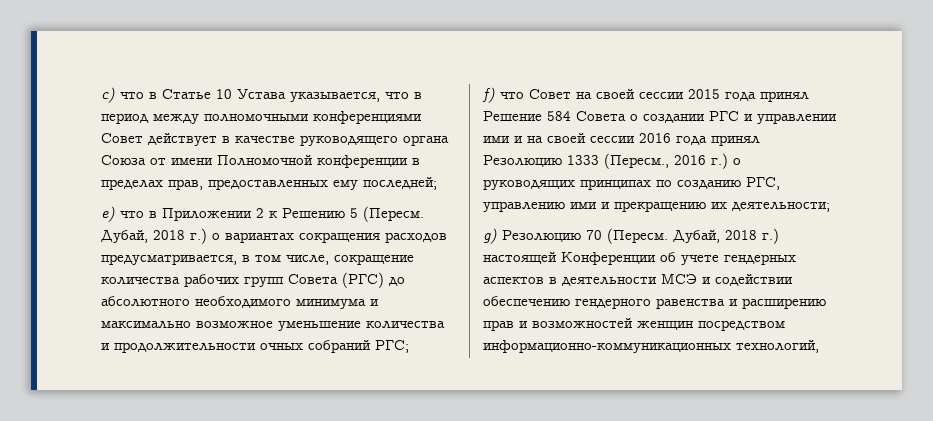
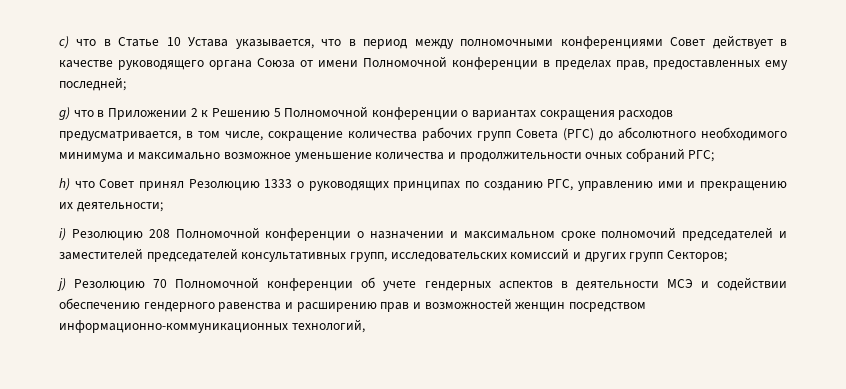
- e) что в Приложении 2 к Решению 5 (Пересм. Дубай, 2018 г.) о вариантах сокращения расходов предусматривается, в том числе, сокращение количества рабочих групп Совета (РГС) до абсолютного необходимого минимума и максимально возможное уменьшение количества и продолжительности очных собраний РГС;
+ g) что в Приложении 2 к Решению 5 Полномочной конференции о вариантах сокращения расходов предусматривается, в том числе, сокращение количества рабочих групп Совета (РГС) до абсолютного необходимого минимума и максимально возможное уменьшение количества и продолжительности очных собраний РГС;
- f) что Совет на своей сессии 2015 года принял Решение 584 Совета о создании РГС и управлении ими и на своей сессии 2016 года принял Резолюцию 1333 (Пересм., 2016 г.) о руководящих принципах по созданию РГС, управлению ими и прекращению их деятельности;
+ h) что Совет принял Резолюцию 1333 о руководящих принципах по созданию РГС, управлению ими и прекращению их деятельности;
- g) Резолюцию 70 (Пересм. Дубай, 2018 г.) настоящей Конференции об учете гендерных аспектов в деятельности МСЭ и содействии обеспечению гендерного равенства и расширению прав и возможностей женщин посредством информационно-коммуникационных технологий,
+ i) Резолюцию 208 Полномочной конференции о назначении и максимальном сроке полномочий председателей и заместителей председателей консультативных групп, исследовательских комиссий и других групп Секторов;
+ j) Резолюцию 70 Полномочной конференции об учете гендерных аспектов в деятельности МСЭ и содействии обеспечению гендерного равенства и расширению прав и возможностей женщин посредством информационно-коммуникационных технологий,

